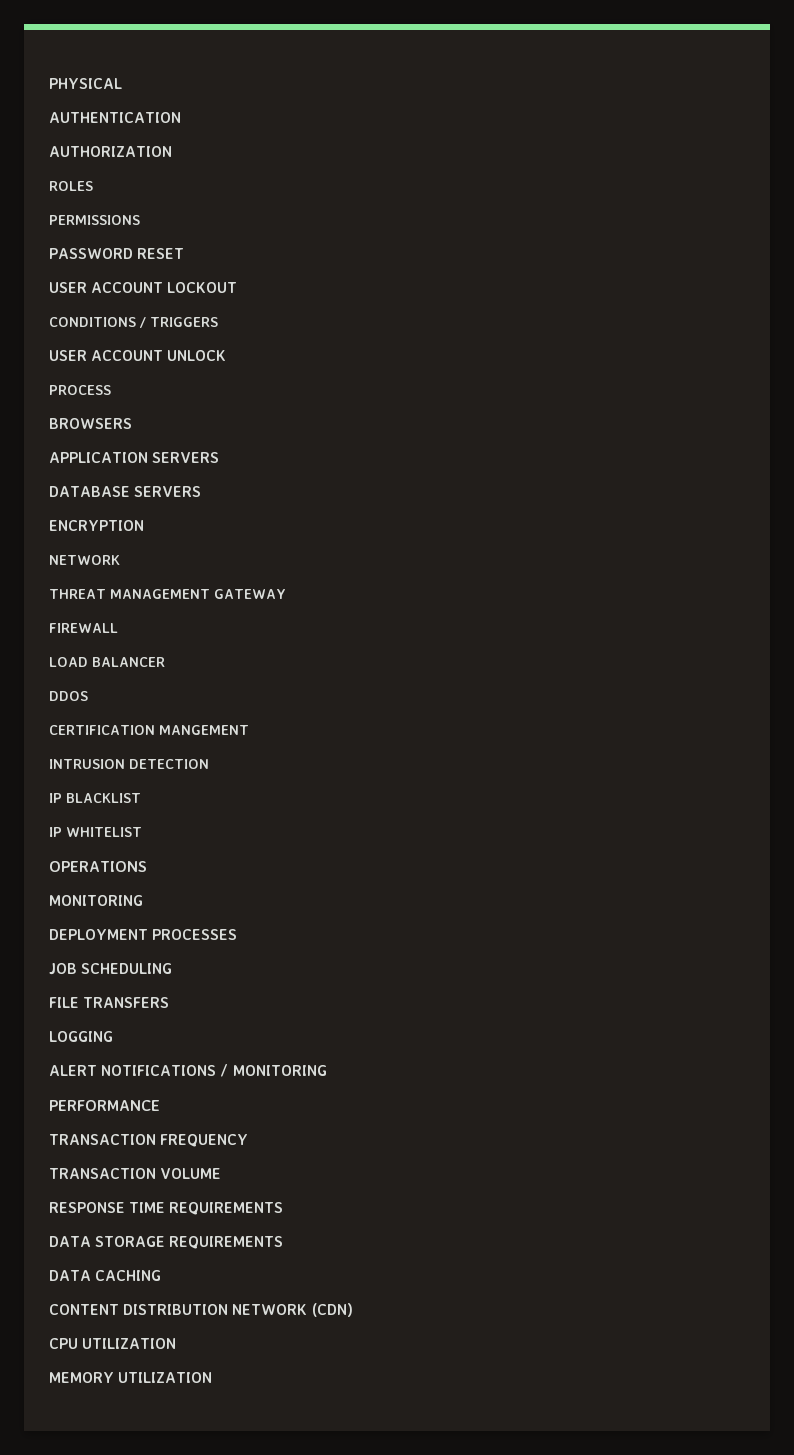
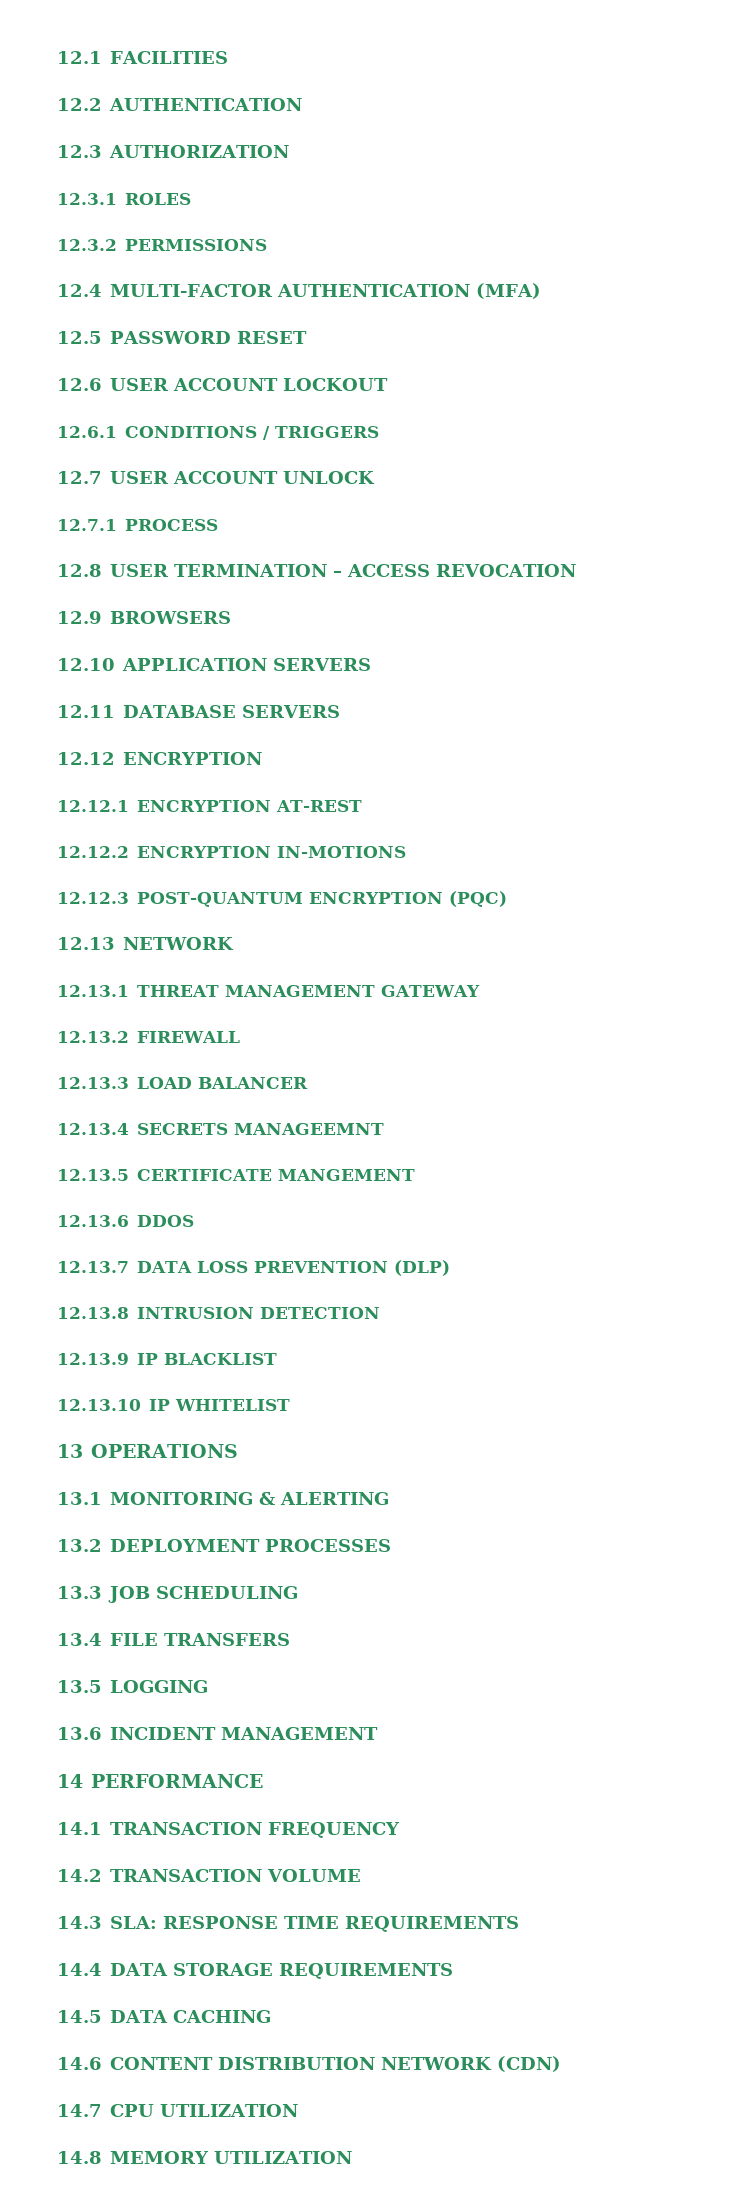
- PHYSICAL
- AUTHENTICATION
+ 12.1 FACILITIES
+ 12.2 AUTHENTICATION
- AUTHORIZATION
+ 12.3 AUTHORIZATION
- ROLES
+ 12.3.1 ROLES
- PERMISSIONS
+ 12.3.2 PERMISSIONS
- PASSWORD RESET
+ 12.4 MULTI-FACTOR AUTHENTICATION (MFA)
+ 12.5 PASSWORD RESET
- USER ACCOUNT LOCKOUT
+ 12.6 USER ACCOUNT LOCKOUT
- CONDITIONS / TRIGGERS
+ 12.6.1 CONDITIONS / TRIGGERS
- USER ACCOUNT UNLOCK
+ 12.7 USER ACCOUNT UNLOCK
- PROCESS
+ 12.7.1 PROCESS
- BROWSERS
+ 12.8 USER TERMINATION – ACCESS REVOCATION
+ 12.9 BROWSERS
- APPLICATION SERVERS
+ 12.10 APPLICATION SERVERS
- DATABASE SERVERS
+ 12.11 DATABASE SERVERS
- ENCRYPTION
- NETWORK
+ 12.12 ENCRYPTION
+ 12.12.1 ENCRYPTION AT-REST
+ 12.12.2 ENCRYPTION IN-MOTIONS
+ 12.12.3 POST-QUANTUM ENCRYPTION (PQC)
+ 12.13 NETWORK
- THREAT MANAGEMENT GATEWAY
+ 12.13.1 THREAT MANAGEMENT GATEWAY
- FIREWALL
+ 12.13.2 FIREWALL
- LOAD BALANCER
+ 12.13.3 LOAD BALANCER
- DDOS
- CERTIFICATION MANGEMENT
- INTRUSION DETECTION
+ 12.13.4 SECRETS MANAGEEMNT
+ 12.13.5 CERTIFICATE MANGEMENT
+ 12.13.6 DDOS
+ 12.13.7 DATA LOSS PREVENTION (DLP)
+ 12.13.8 INTRUSION DETECTION
- IP BLACKLIST
+ 12.13.9 IP BLACKLIST
- IP WHITELIST
+ 12.13.10 IP WHITELIST
- OPERATIONS
- MONITORING
- DEPLOYMENT PROCESSES
+ 13 OPERATIONS
+ 13.1 MONITORING & ALERTING
+ 13.2 DEPLOYMENT PROCESSES
- JOB SCHEDULING
+ 13.3 JOB SCHEDULING
- FILE TRANSFERS
+ 13.4 FILE TRANSFERS
- LOGGING
+ 13.5 LOGGING
- ALERT NOTIFICATIONS / MONITORING
- PERFORMANCE
+ 13.6 INCIDENT MANAGEMENT
+ 14 PERFORMANCE
- TRANSACTION FREQUENCY
+ 14.1 TRANSACTION FREQUENCY
- TRANSACTION VOLUME
+ 14.2 TRANSACTION VOLUME
- RESPONSE TIME REQUIREMENTS
+ 14.3 SLA: RESPONSE TIME REQUIREMENTS
- DATA STORAGE REQUIREMENTS
+ 14.4 DATA STORAGE REQUIREMENTS
- DATA CACHING
+ 14.5 DATA CACHING
- CONTENT DISTRIBUTION NETWORK (CDN)
+ 14.6 CONTENT DISTRIBUTION NETWORK (CDN)
- CPU UTILIZATION
+ 14.7 CPU UTILIZATION
- MEMORY UTILIZATION
+ 14.8 MEMORY UTILIZATION

